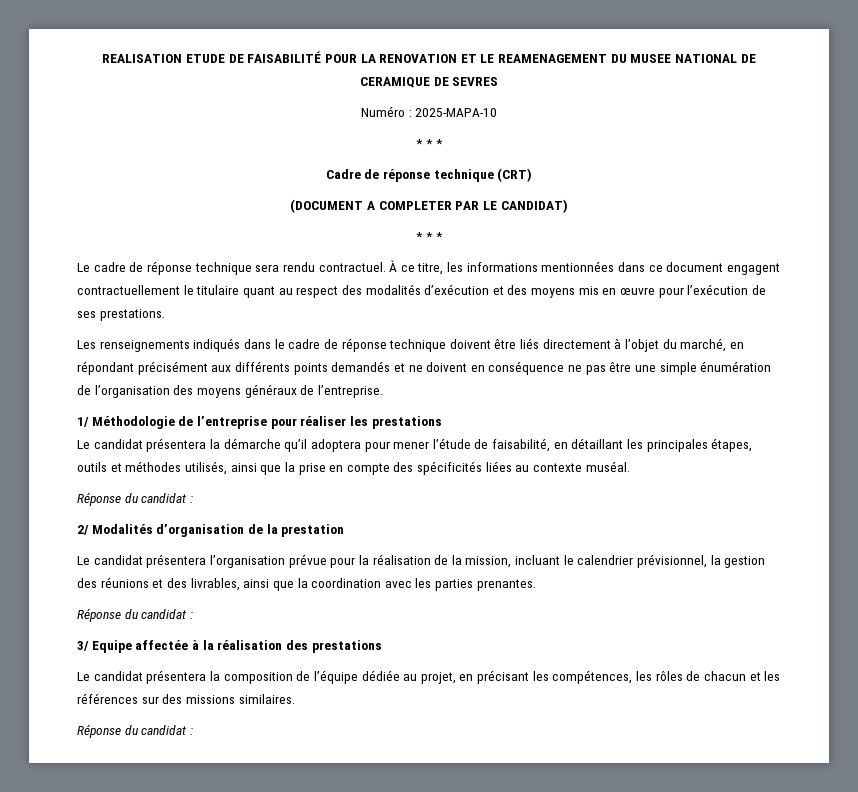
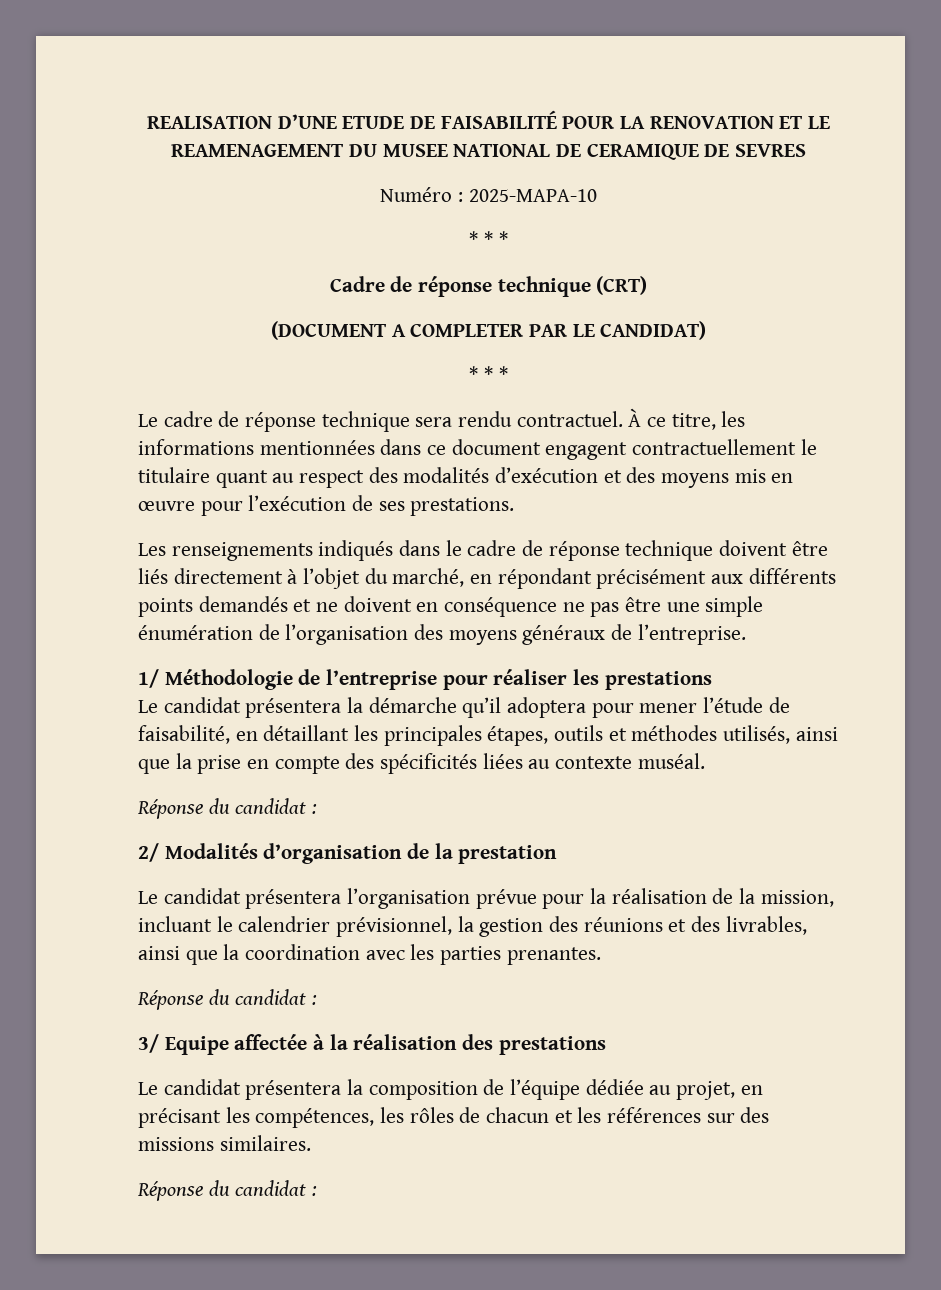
- REALISATION ETUDE DE FAISABILITÉ POUR LA RENOVATION ET LE REAMENAGEMENT DU MUSEE NATIONAL DE CERAMIQUE DE SEVRES
+ REALISATION D’UNE ETUDE DE FAISABILITÉ POUR LA RENOVATION ET LE REAMENAGEMENT DU MUSEE NATIONAL DE CERAMIQUE DE SEVRES

